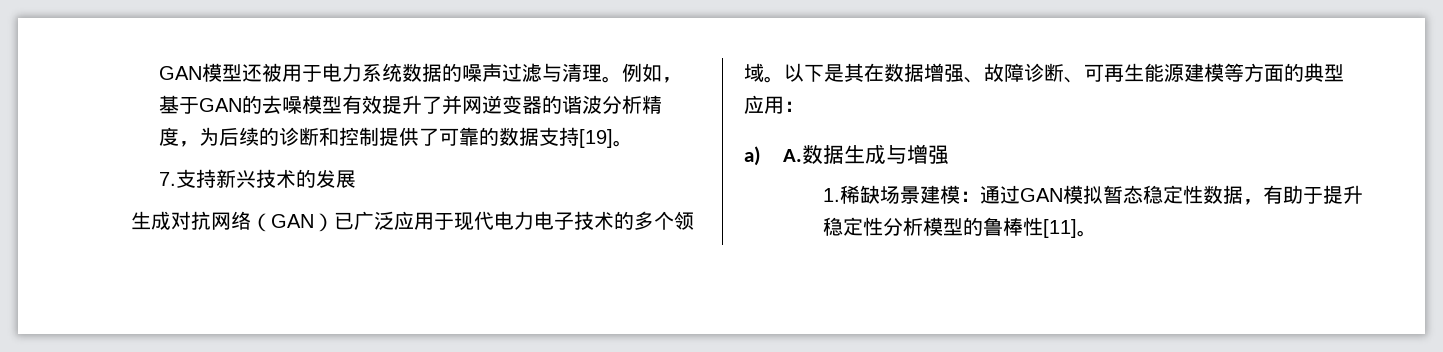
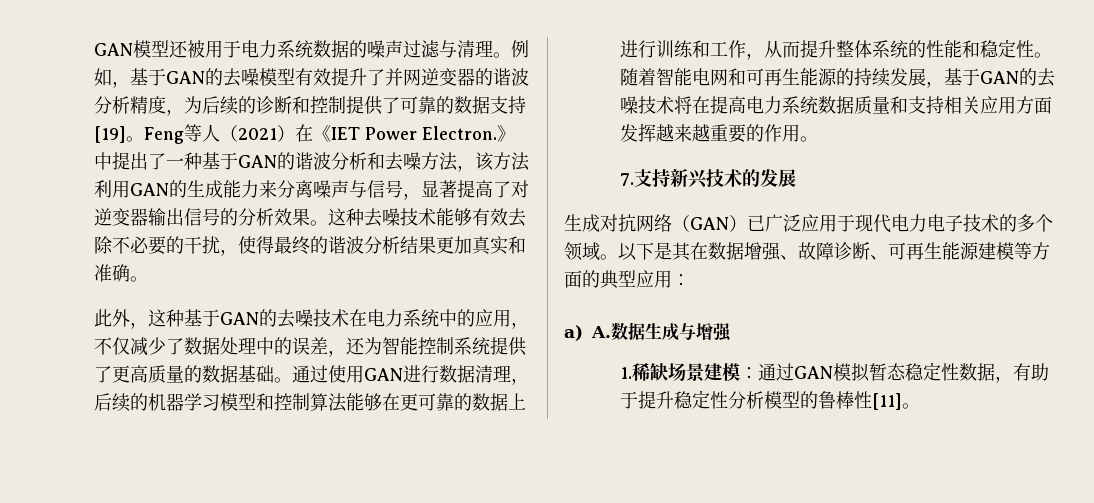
+ Feng等人（2021）在《IET Power Electron.》中提出了一种基于GAN的谐波分析和去噪方法，该方法利用GAN的生成能力来分离噪声与信号，显著提高了对逆变器输出信号的分析效果。这种去噪技术能够有效去除不必要的干扰，使得最终的谐波分析结果更加真实和准确。
+ 此外，这种基于GAN的去噪技术在电力系统中的应用，不仅减少了数据处理中的误差，还为智能控制系统提供了更高质量的数据基础。通过使用GAN进行数据清理，后续的机器学习模型和控制算法能够在更可靠的数据上进行训练和工作，从而提升整体系统的性能和稳定性。随着智能电网和可再生能源的持续发展，基于GAN的去噪技术将在提高电力系统数据质量和支持相关应用方面发挥越来越重要的作用。

